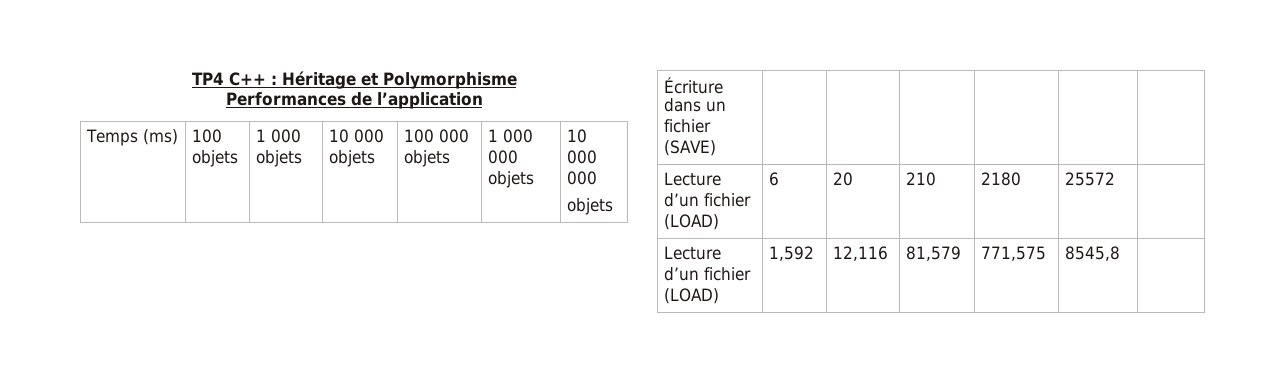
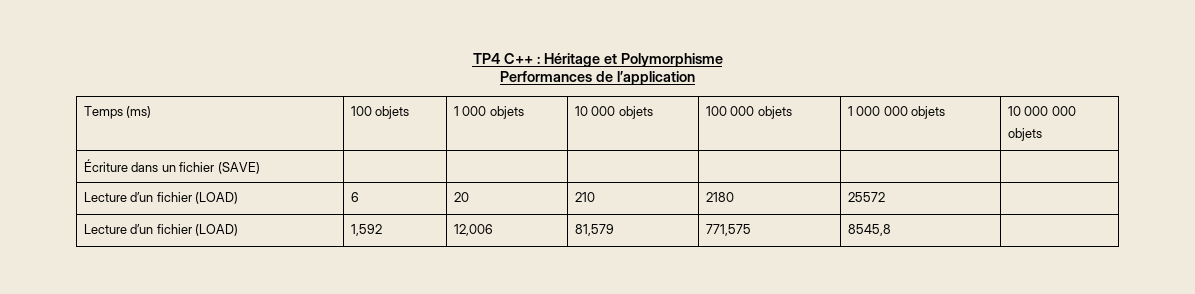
- Lecture d’un fichier (LOAD) | 1,592 | 12,116 | 81,579 | 771,575 | 8545,8 |
+ Lecture d’un fichier (LOAD) | 1,592 | 12,006 | 81,579 | 771,575 | 8545,8 |

